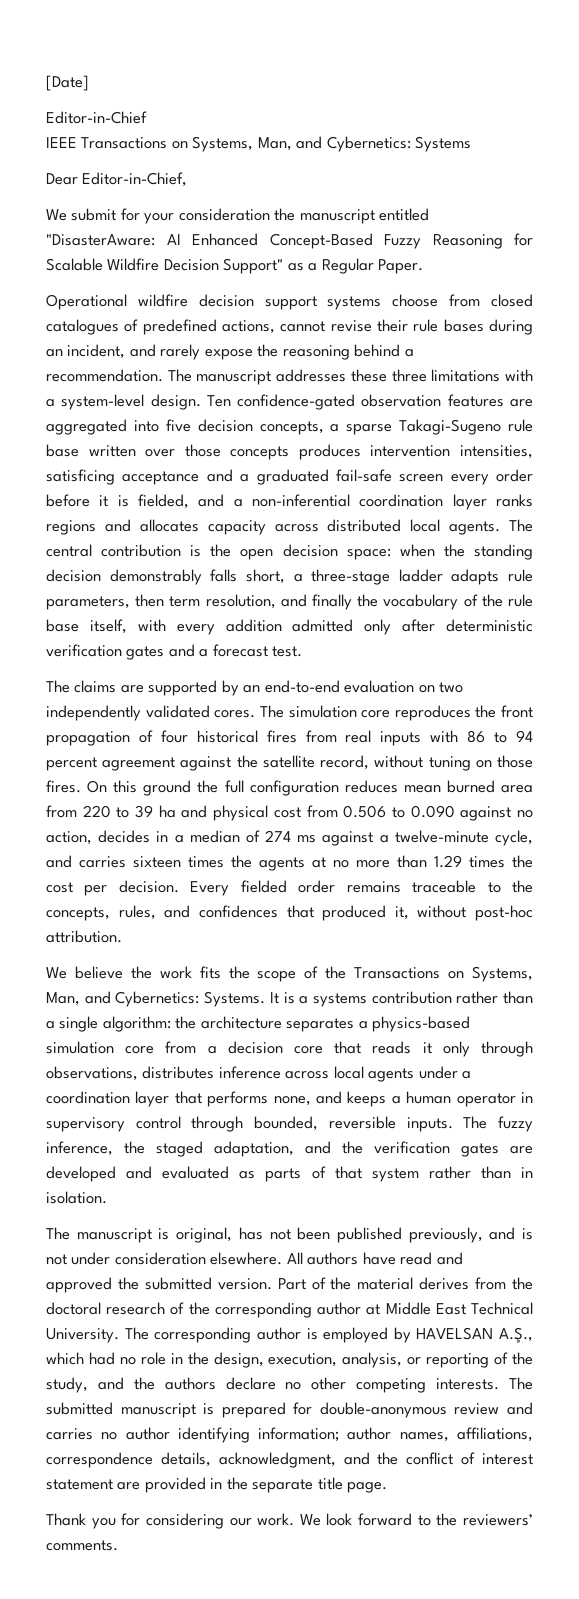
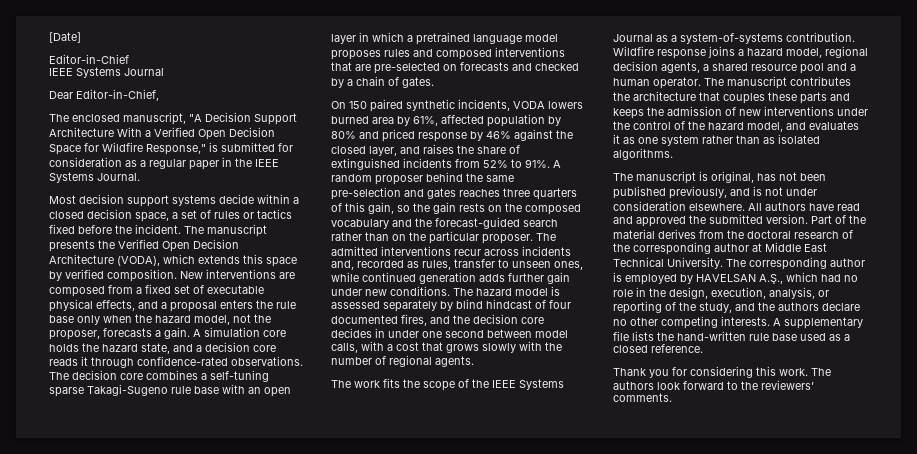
  Editor-in-Chief
- IEEE Transactions on Systems, Man, and Cybernetics: Systems
+ IEEE Systems Journal
- We submit for your consideration the manuscript entitled "DisasterAware: AI Enhanced Concept-Based Fuzzy Reasoning for Scalable Wildfire Decision Support" as a Regular Paper.
- Operational wildfire decision support systems choose from closed catalogues of predefined actions, cannot revise their rule bases during an incident, and rarely expose the reasoning behind a recommendation. The manuscript addresses these three limitations with a system-level design. Ten confidence-gated observation features are aggregated into five decision concepts, a sparse Takagi-Sugeno rule base written over those concepts produces intervention intensities, satisficing acceptance and a graduated fail-safe screen every order before it is fielded, and a non-inferential coordination layer ranks regions and allocates capacity across distributed local agents. The central contribution is the open decision space: when the standing decision demonstrably falls short, a three-stage ladder adapts rule parameters, then term resolution, and finally the vocabulary of the rule base itself, with every addition admitted only after deterministic verification gates and a forecast test.
- The claims are supported by an end-to-end evaluation on two independently validated cores. The simulation core reproduces the front propagation of four historical fires from real inputs with 86 to 94 percent agreement against the satellite record, without tuning on those fires. On this ground the full configuration reduces mean burned area from 220 to 39 ha and physical cost from 0.506 to 0.090 against no action, decides in a median of 274 ms against a twelve-minute cycle, and carries sixteen times the agents at no more than 1.29 times the cost per decision. Every fielded order remains traceable to the concepts, rules, and confidences that produced it, without post-hoc attribution.
- We believe the work fits the scope of the Transactions on Systems, Man, and Cybernetics: Systems. It is a systems contribution rather than a single algorithm: the architecture separates a physics-based simulation core from a decision core that reads it only through observations, distributes inference across local agents under a coordination layer that performs none, and keeps a human operator in supervisory control through bounded, reversible inputs. The fuzzy inference, the staged adaptation, and the verification gates are developed and evaluated as parts of that system rather than in isolation.
+ The enclosed manuscript, "A Decision Support Architecture With a Verified Open Decision Space for Wildfire Response," is submitted for consideration as a regular paper in the IEEE Systems Journal.
+ Most decision support systems decide within a closed decision space, a set of rules or tactics fixed before the incident. The manuscript presents the Verified Open Decision Architecture (VODA), which extends this space by verified composition. New interventions are composed from a fixed set of executable physical effects, and a proposal enters the rule base only when the hazard model, not the proposer, forecasts a gain. A simulation core holds the hazard state, and a decision core reads it through confidence-rated observations. The decision core combines a self-tuning sparse Takagi-Sugeno rule base with an open layer in which a pretrained language model proposes rules and composed interventions that are pre-selected on forecasts and checked by a chain of gates.
+ On 150 paired synthetic incidents, VODA lowers burned area by 61%, affected population by 80% and priced response by 46% against the closed layer, and raises the share of extinguished incidents from 52% to 91%. A random proposer behind the same pre-selection and gates reaches three quarters of this gain, so the gain rests on the composed vocabulary and the forecast-guided search rather than on the particular proposer. The admitted interventions recur across incidents and, recorded as rules, transfer to unseen ones, while continued generation adds further gain under new conditions. The hazard model is assessed separately by blind hindcast of four documented fires, and the decision core decides in under one second between model calls, with a cost that grows slowly with the number of regional agents.
+ The work fits the scope of the IEEE Systems Journal as a system-of-systems contribution. Wildfire response joins a hazard model, regional decision agents, a shared resource pool and a human operator. The manuscript contributes the architecture that couples these parts and keeps the admission of new interventions under the control of the hazard model, and evaluates it as one system rather than as isolated algorithms.
- The submitted manuscript is prepared for double-anonymous review and carries no author identifying information; author names, affiliations, correspondence details, acknowledgment, and the conflict of interest statement are provided in the separate title page.
+ A supplementary file lists the hand-written rule base used as a closed reference.
- Thank you for considering our work. We look forward to the reviewers’ comments.
+ Thank you for considering this work. The authors look forward to the reviewers’ comments.

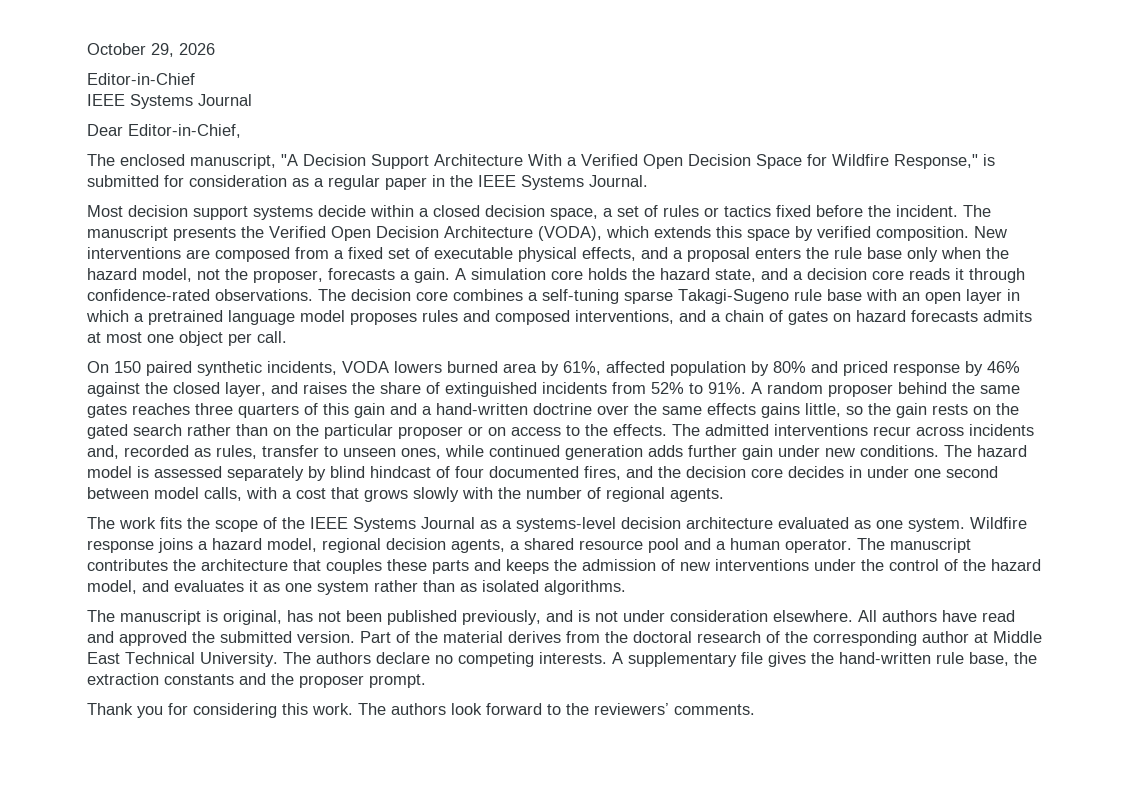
- [Date]
+ October 29, 2026
- The decision core combines a self-tuning sparse Takagi-Sugeno rule base with an open layer in which a pretrained language model proposes rules and composed interventions that are pre-selected on forecasts and checked by a chain of gates.
+ The decision core combines a self-tuning sparse Takagi-Sugeno rule base with an open layer in which a pretrained language model proposes rules and composed interventions, and a chain of gates on hazard forecasts admits at most one object per call.
- A random proposer behind the same pre-selection and gates reaches three quarters of this gain, so the gain rests on the composed vocabulary and the forecast-guided search rather than on the particular proposer.
+ A random proposer behind the same gates reaches three quarters of this gain and a hand-written doctrine over the same effects gains little, so the gain rests on the gated search rather than on the particular proposer or on access to the effects.
- The work fits the scope of the IEEE Systems Journal as a system-of-systems contribution.
+ The work fits the scope of the IEEE Systems Journal as a systems-level decision architecture evaluated as one system.
- The corresponding author is employed by HAVELSAN A.Ş., which had no role in the design, execution, analysis, or reporting of the study, and the authors declare no other competing interests.
+ The authors declare no competing interests.
- A supplementary file lists the hand-written rule base used as a closed reference.
+ A supplementary file gives the hand-written rule base, the extraction constants and the proposer prompt.

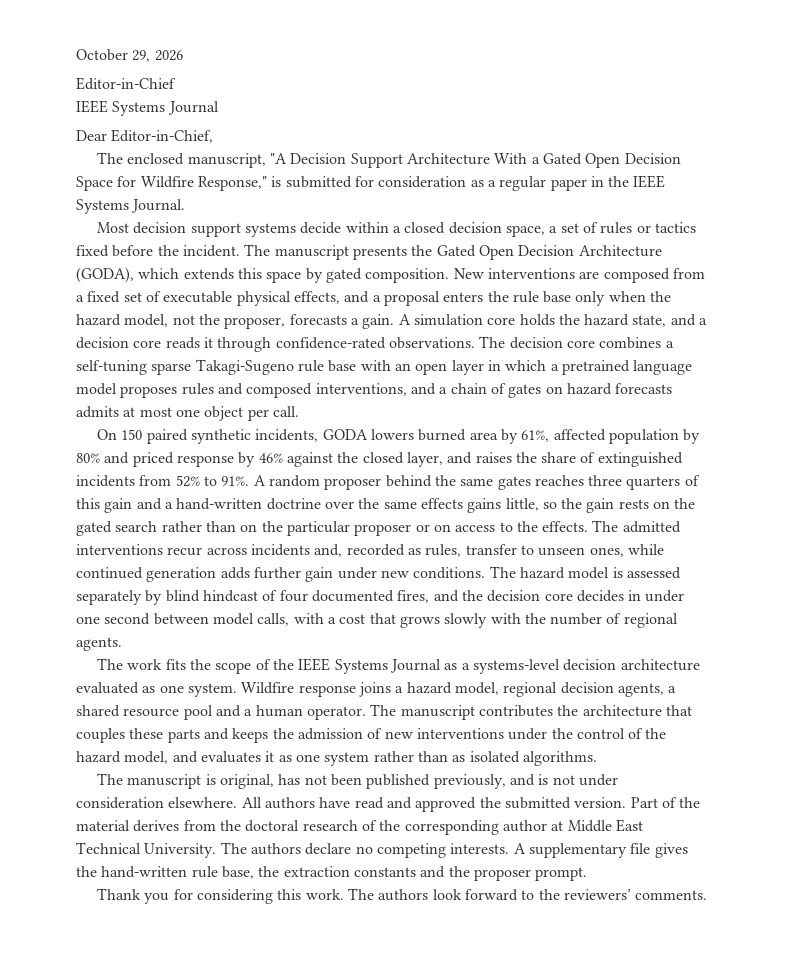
- The enclosed manuscript, "A Decision Support Architecture With a Verified Open Decision Space for Wildfire Response," is submitted for consideration as a regular paper in the IEEE Systems Journal.
+ The enclosed manuscript, "A Decision Support Architecture With a Gated Open Decision Space for Wildfire Response," is submitted for consideration as a regular paper in the IEEE Systems Journal.
- The manuscript presents the Verified Open Decision Architecture (VODA), which extends this space by verified composition.
+ The manuscript presents the Gated Open Decision Architecture (GODA), which extends this space by gated composition.
- On 150 paired synthetic incidents, VODA lowers burned area by 61%, affected population by 80% and priced response by 46% against the closed layer, and raises the share of extinguished incidents from 52% to 91%.
+ On 150 paired synthetic incidents, GODA lowers burned area by 61%, affected population by 80% and priced response by 46% against the closed layer, and raises the share of extinguished incidents from 52% to 91%.

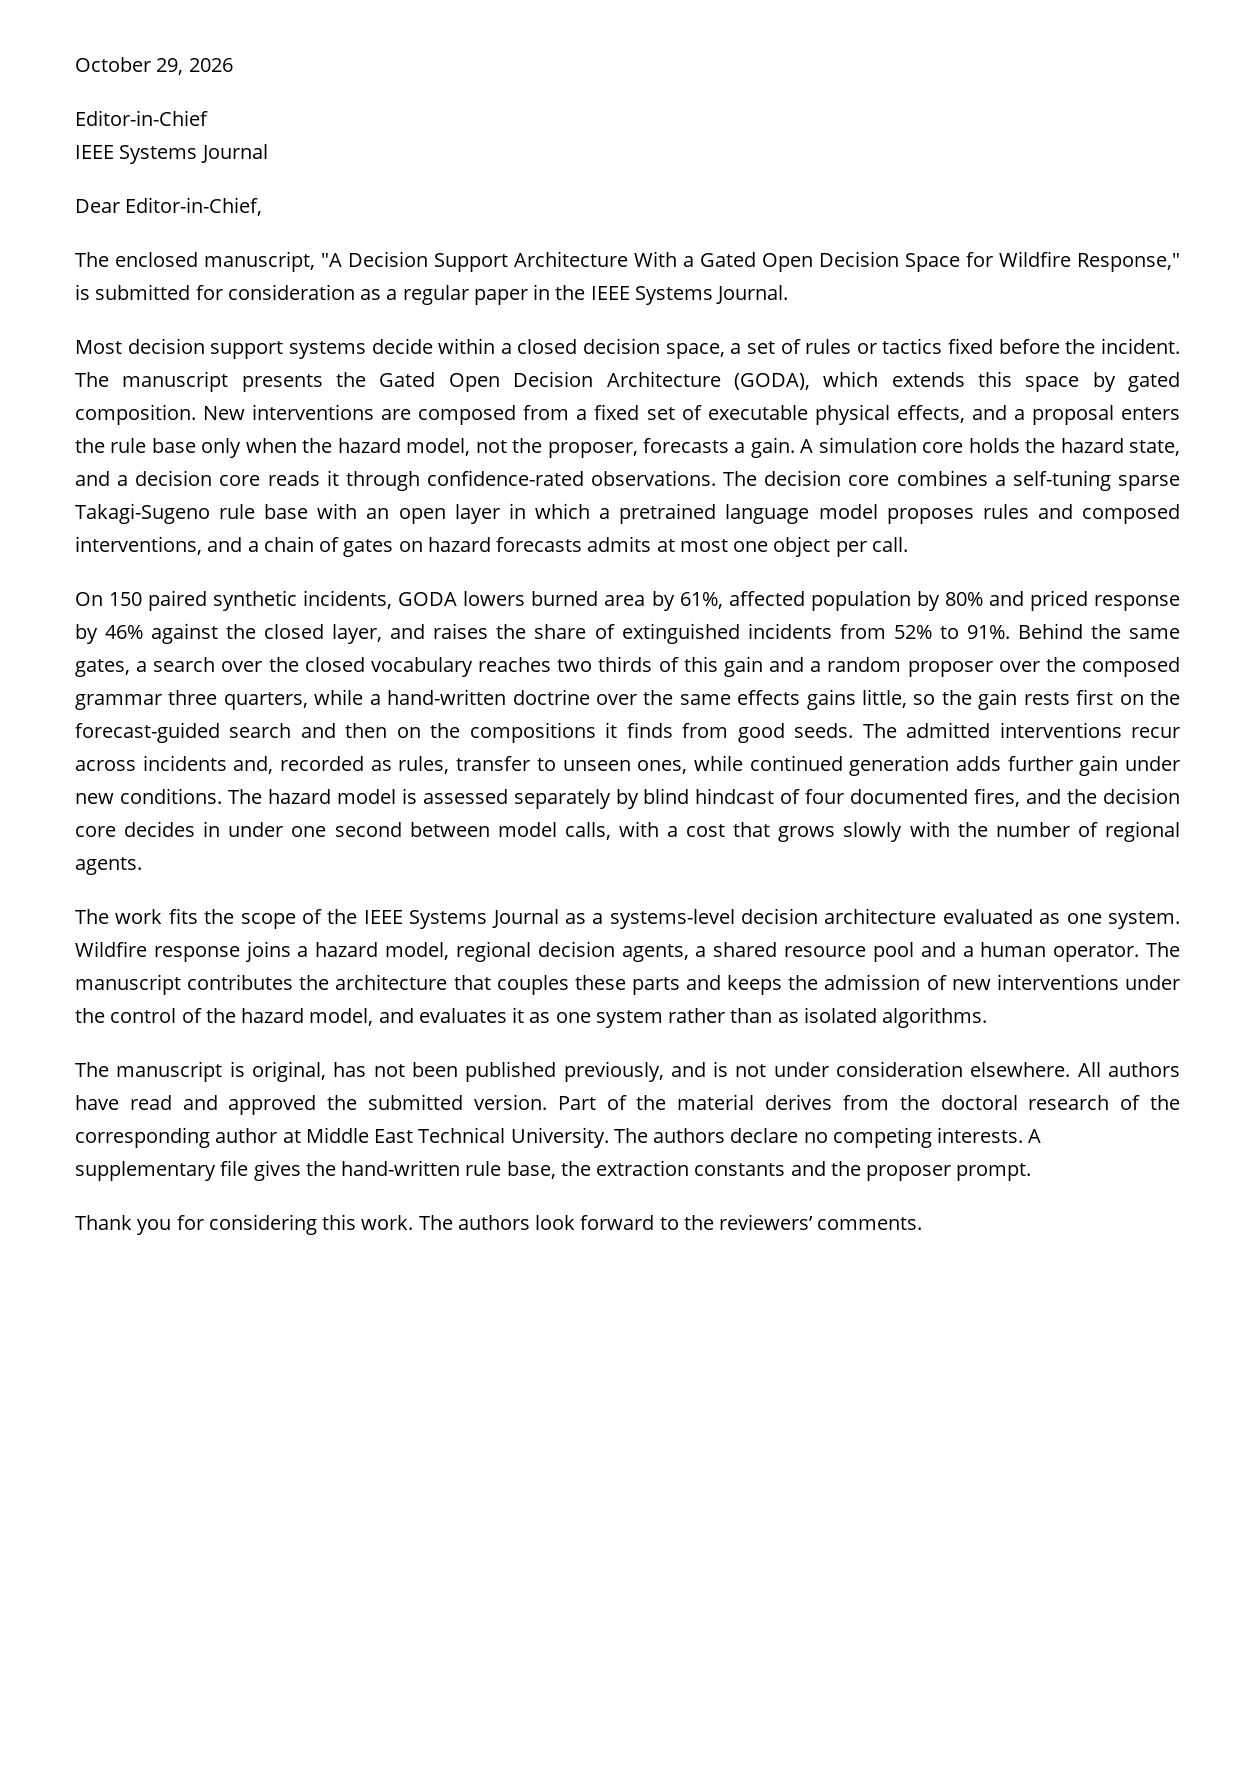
- A random proposer behind the same gates reaches three quarters of this gain and a hand-written doctrine over the same effects gains little, so the gain rests on the gated search rather than on the particular proposer or on access to the effects.
+ Behind the same gates, a search over the closed vocabulary reaches two thirds of this gain and a random proposer over the composed grammar three quarters, while a hand-written doctrine over the same effects gains little, so the gain rests first on the forecast-guided search and then on the compositions it finds from good seeds.

